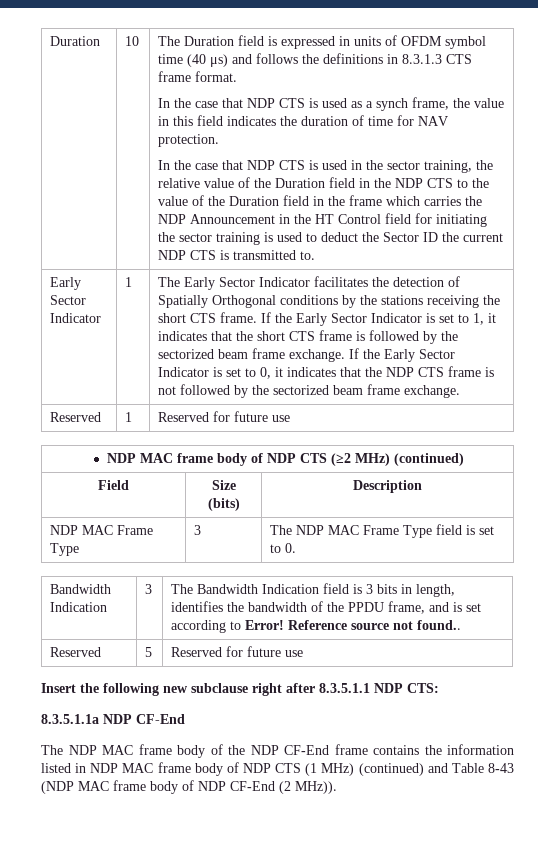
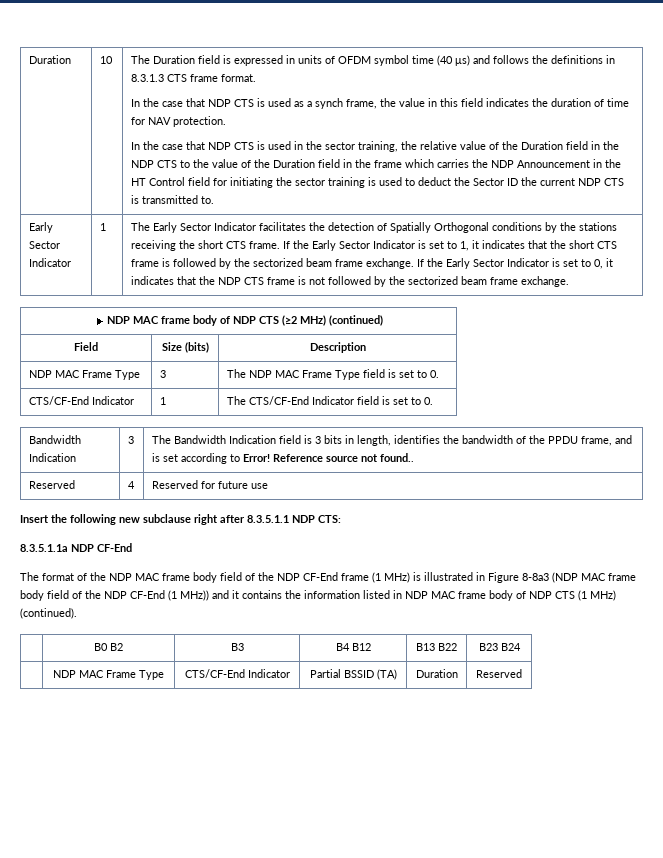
- Reserved | 1 | Reserved for future use
+ CTS/CF-End Indicator | 1 | The CTS/CF-End Indicator field is set to 0.
- Reserved | 5 | Reserved for future use
+ Reserved | 4 | Reserved for future use
- The NDP MAC frame body of the NDP CF-End frame contains the information listed in NDP MAC frame body of NDP CTS (1 MHz) (continued) and Table 8-43 (NDP MAC frame body of NDP CF-End (2 MHz)).
+ The format of the NDP MAC frame body field of the NDP CF-End frame (1 MHz) is illustrated in Figure 8-8a3 (NDP MAC frame body field of the NDP CF-End (1 MHz)) and it contains the information listed in NDP MAC frame body of NDP CTS (1 MHz) (continued).
+ | B0 B2 | B3 | B4 B12 | B13 B22 | B23 B24
+ | NDP MAC Frame Type | CTS/CF-End Indicator | Partial BSSID (TA) | Duration | Reserved

